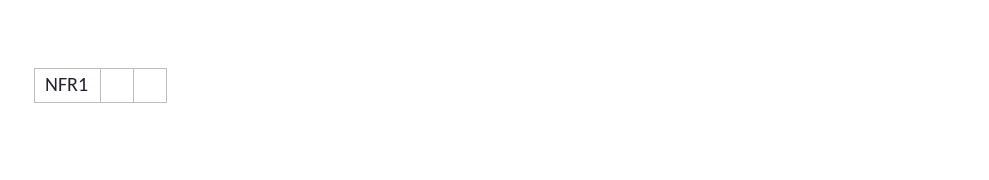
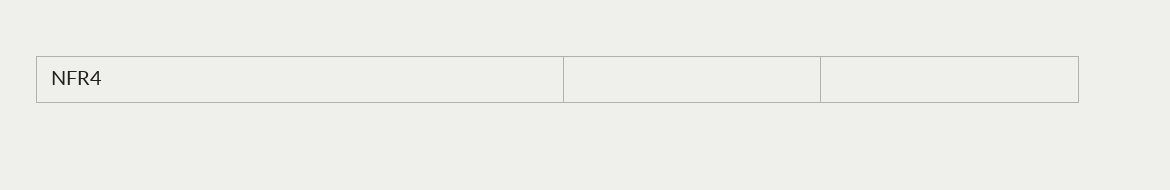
- NFR1 | |
+ NFR4 | |

